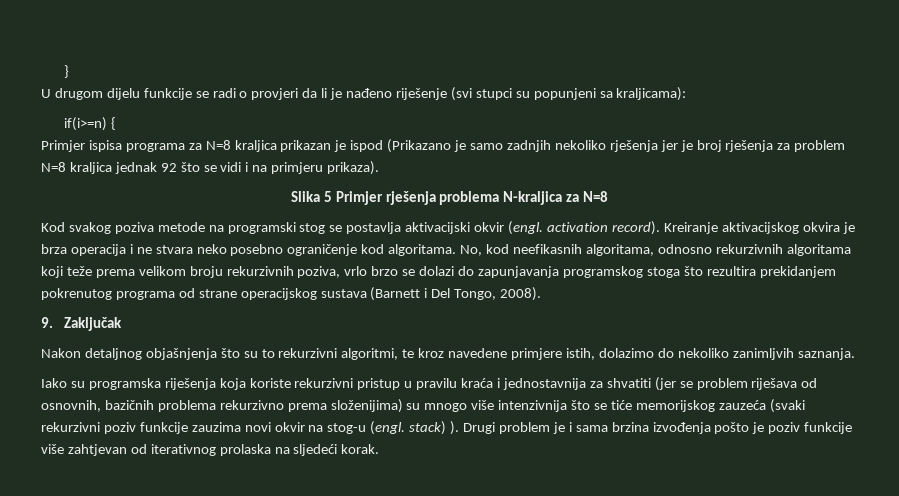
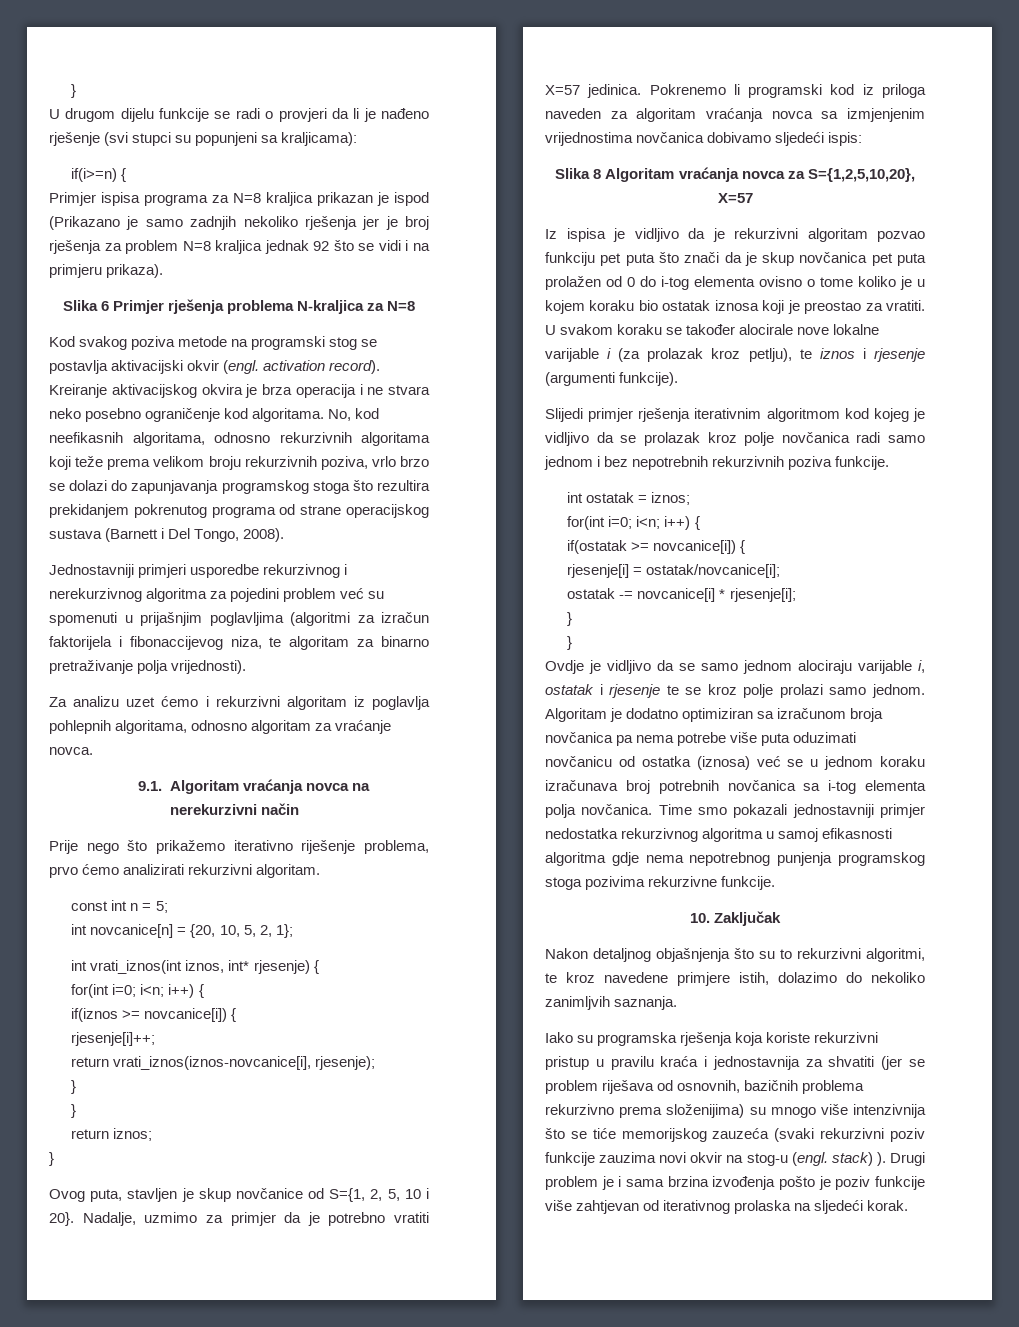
- U drugom dijelu funkcije se radi o provjeri da li je nađeno riješenje (svi stupci su popunjeni sa kraljicama):
+ U drugom dijelu funkcije se radi o provjeri da li je nađeno rješenje (svi stupci su popunjeni sa kraljicama):
- Slika 5 Primjer rješenja problema N-kraljica za N=8
+ Slika 6 Primjer rješenja problema N-kraljica za N=8
- 9. Zaključak
+ Jednostavniji primjeri usporedbe rekurzivnog i nerekurzivnog algoritma za pojedini problem već su spomenuti u prijašnjim poglavljima (algoritmi za izračun faktorijela i fibonaccijevog niza, te algoritam za binarno pretraživanje polja vrijednosti).
+ Za analizu uzet ćemo i rekurzivni algoritam iz poglavlja pohlepnih algoritama, odnosno algoritam za vraćanje novca.
+ 9.1. Algoritam vraćanja novca na nerekurzivni način
+ Prije nego što prikažemo iterativno riješenje problema, prvo ćemo analizirati rekurzivni algoritam.
+ const int n = 5;
+ int novcanice[n] = {20, 10, 5, 2, 1};
+ int vrati_iznos(int iznos, int* rjesenje) {
+ for(int i=0; i<n; i++) {
+ if(iznos >= novcanice[i]) {
+ rjesenje[i]++;
+ return vrati_iznos(iznos-novcanice[i], rjesenje);
+ }
+ }
+ return iznos;
+ }
+ Ovog puta, stavljen je skup novčanice od S={1, 2, 5, 10 i 20}. Nadalje, uzmimo za primjer da je potrebno vratiti X=57 jedinica. Pokrenemo li programski kod iz priloga naveden za algoritam vraćanja novca sa izmjenjenim vrijednostima novčanica dobivamo sljedeći ispis:
+ Slika 8 Algoritam vraćanja novca za S={1,2,5,10,20}, X=57
+ Iz ispisa je vidljivo da je rekurzivni algoritam pozvao funkciju pet puta što znači da je skup novčanica pet puta prolažen od 0 do i-tog elementa ovisno o tome koliko je u kojem koraku bio ostatak iznosa koji je preostao za vratiti. U svakom koraku se također alocirale nove lokalne varijable i (za prolazak kroz petlju), te iznos i rjesenje (argumenti funkcije).
+ Slijedi primjer rješenja iterativnim algoritmom kod kojeg je vidljivo da se prolazak kroz polje novčanica radi samo jednom i bez nepotrebnih rekurzivnih poziva funkcije.
+ int ostatak = iznos;
+ for(int i=0; i<n; i++) {
+ if(ostatak >= novcanice[i]) {
+ rjesenje[i] = ostatak/novcanice[i];
+ ostatak -= novcanice[i] * rjesenje[i];
+ }
+ }
+ Ovdje je vidljivo da se samo jednom alociraju varijable i, ostatak i rjesenje te se kroz polje prolazi samo jednom. Algoritam je dodatno optimiziran sa izračunom broja novčanica pa nema potrebe više puta oduzimati novčanicu od ostatka (iznosa) već se u jednom koraku izračunava broj potrebnih novčanica sa i-tog elementa polja novčanica. Time smo pokazali jednostavniji primjer nedostatka rekurzivnog algoritma u samoj efikasnosti algoritma gdje nema nepotrebnog punjenja programskog stoga pozivima rekurzivne funkcije.
+ 10. Zaključak
- Iako su programska riješenja koja koriste rekurzivni pristup u pravilu kraća i jednostavnija za shvatiti (jer se problem riješava od osnovnih, bazičnih problema rekurzivno prema složenijima) su mnogo više intenzivnija što se tiće memorijskog zauzeća (svaki rekurzivni poziv funkcije zauzima novi okvir na stog-u (engl. stack) ).
+ Iako su programska rješenja koja koriste rekurzivni pristup u pravilu kraća i jednostavnija za shvatiti (jer se problem riješava od osnovnih, bazičnih problema rekurzivno prema složenijima) su mnogo više intenzivnija što se tiće memorijskog zauzeća (svaki rekurzivni poziv funkcije zauzima novi okvir na stog-u (engl. stack) ).

